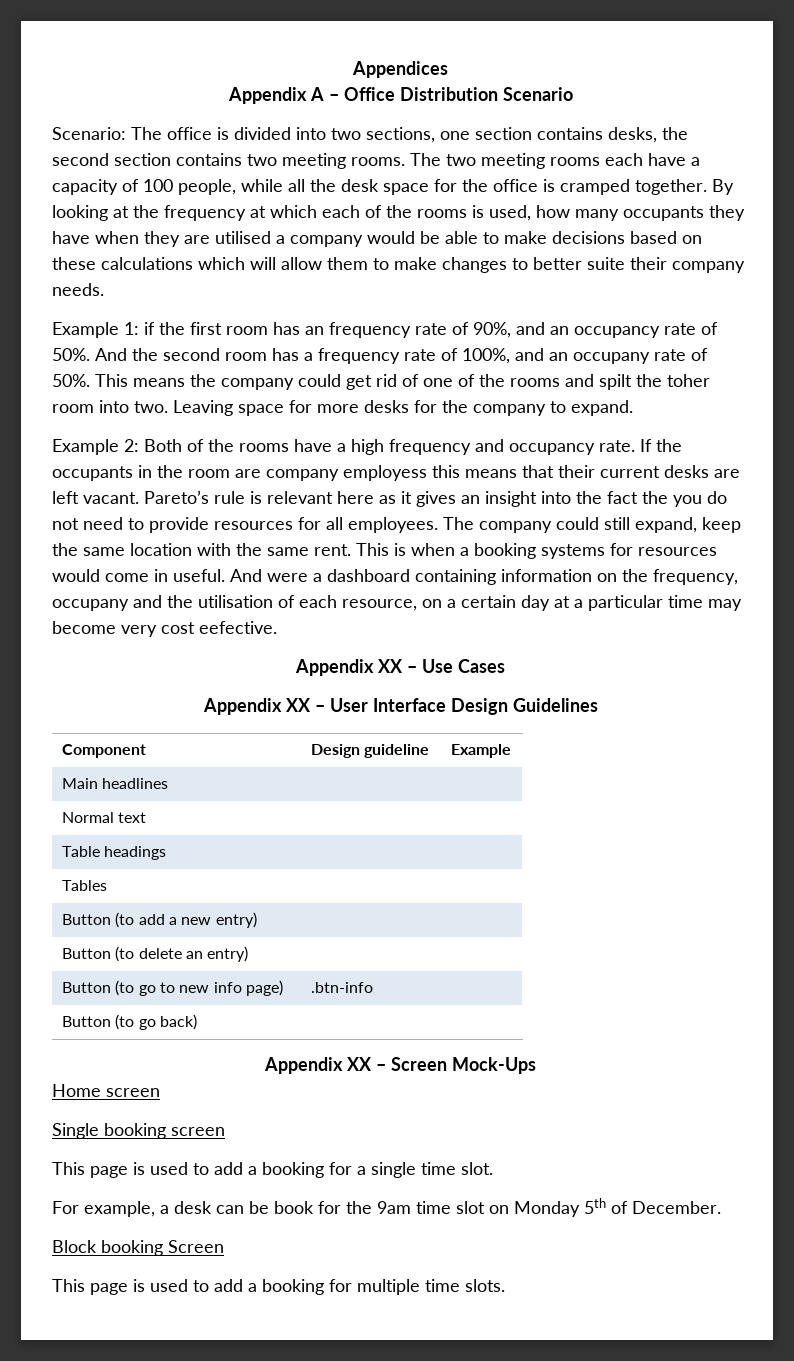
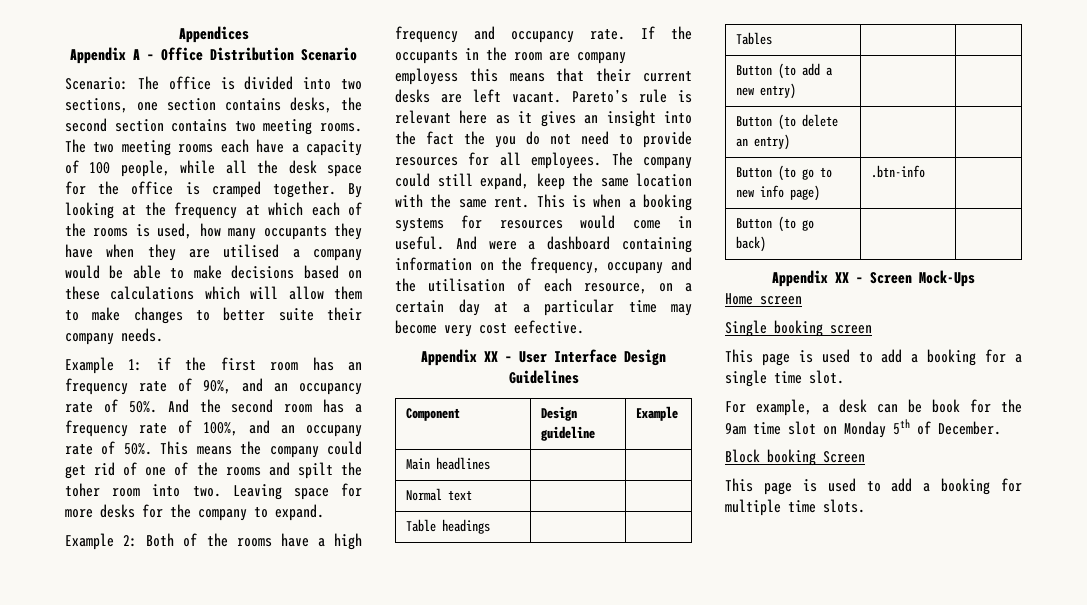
- Appendix XX – Use Cases

